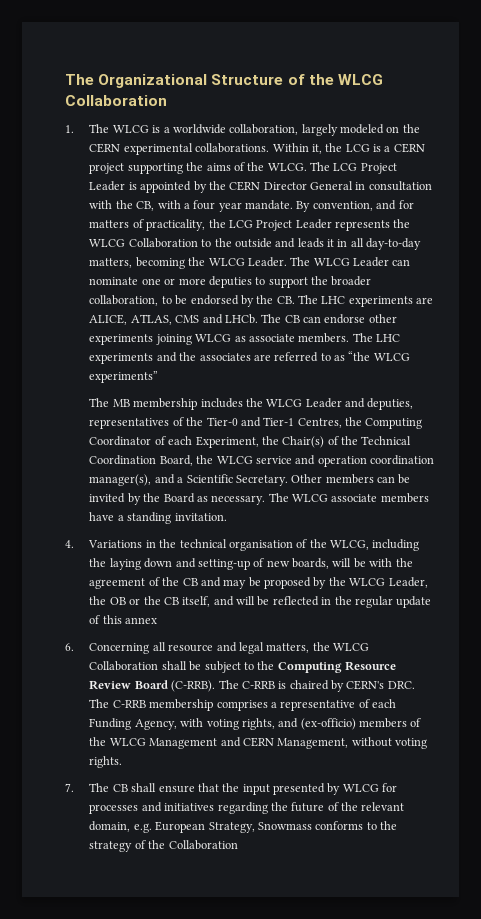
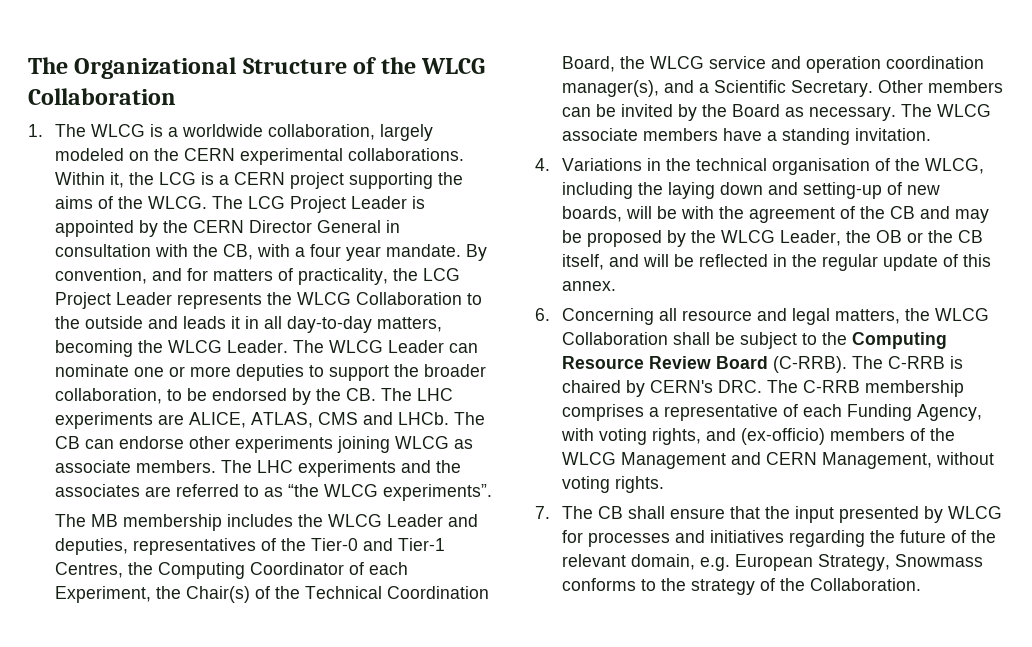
- The LHC experiments and the associates are referred to as “the WLCG experiments”
+ The LHC experiments and the associates are referred to as “the WLCG experiments”.
- 4. Variations in the technical organisation of the WLCG, including the laying down and setting-up of new boards, will be with the agreement of the CB and may be proposed by the WLCG Leader, the OB or the CB itself, and will be reflected in the regular update of this annex
+ 4. Variations in the technical organisation of the WLCG, including the laying down and setting-up of new boards, will be with the agreement of the CB and may be proposed by the WLCG Leader, the OB or the CB itself, and will be reflected in the regular update of this annex.
- 7. The CB shall ensure that the input presented by WLCG for processes and initiatives regarding the future of the relevant domain, e.g. European Strategy, Snowmass conforms to the strategy of the Collaboration
+ 7. The CB shall ensure that the input presented by WLCG for processes and initiatives regarding the future of the relevant domain, e.g. European Strategy, Snowmass conforms to the strategy of the Collaboration.

